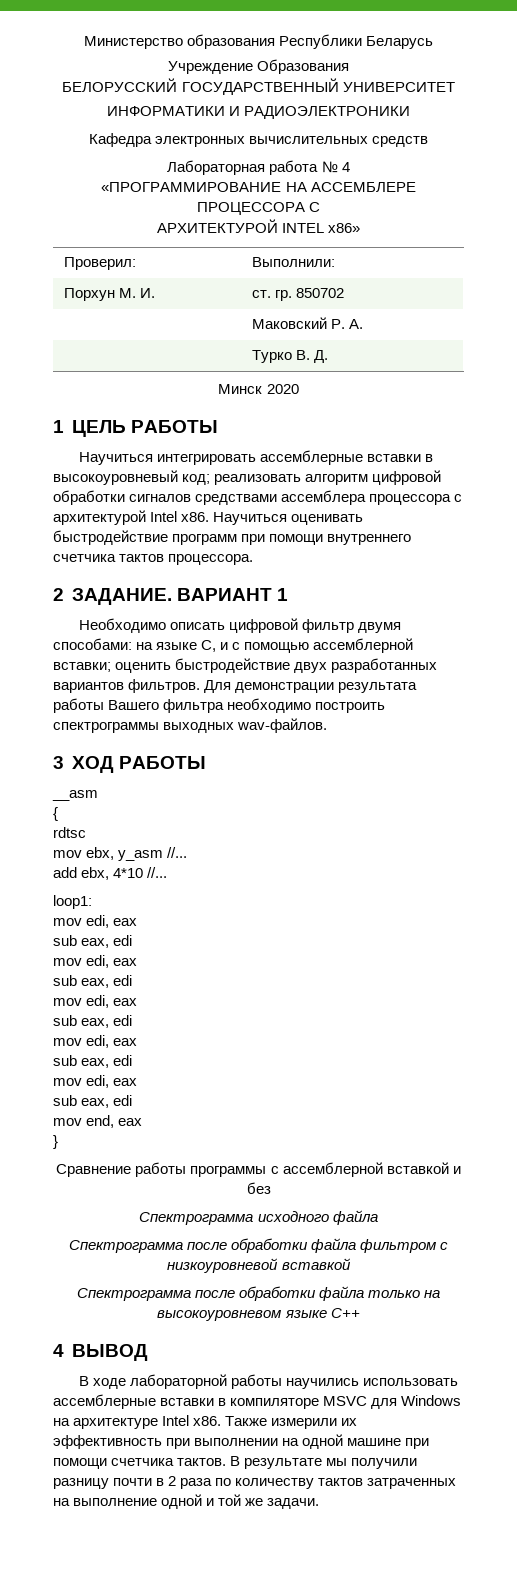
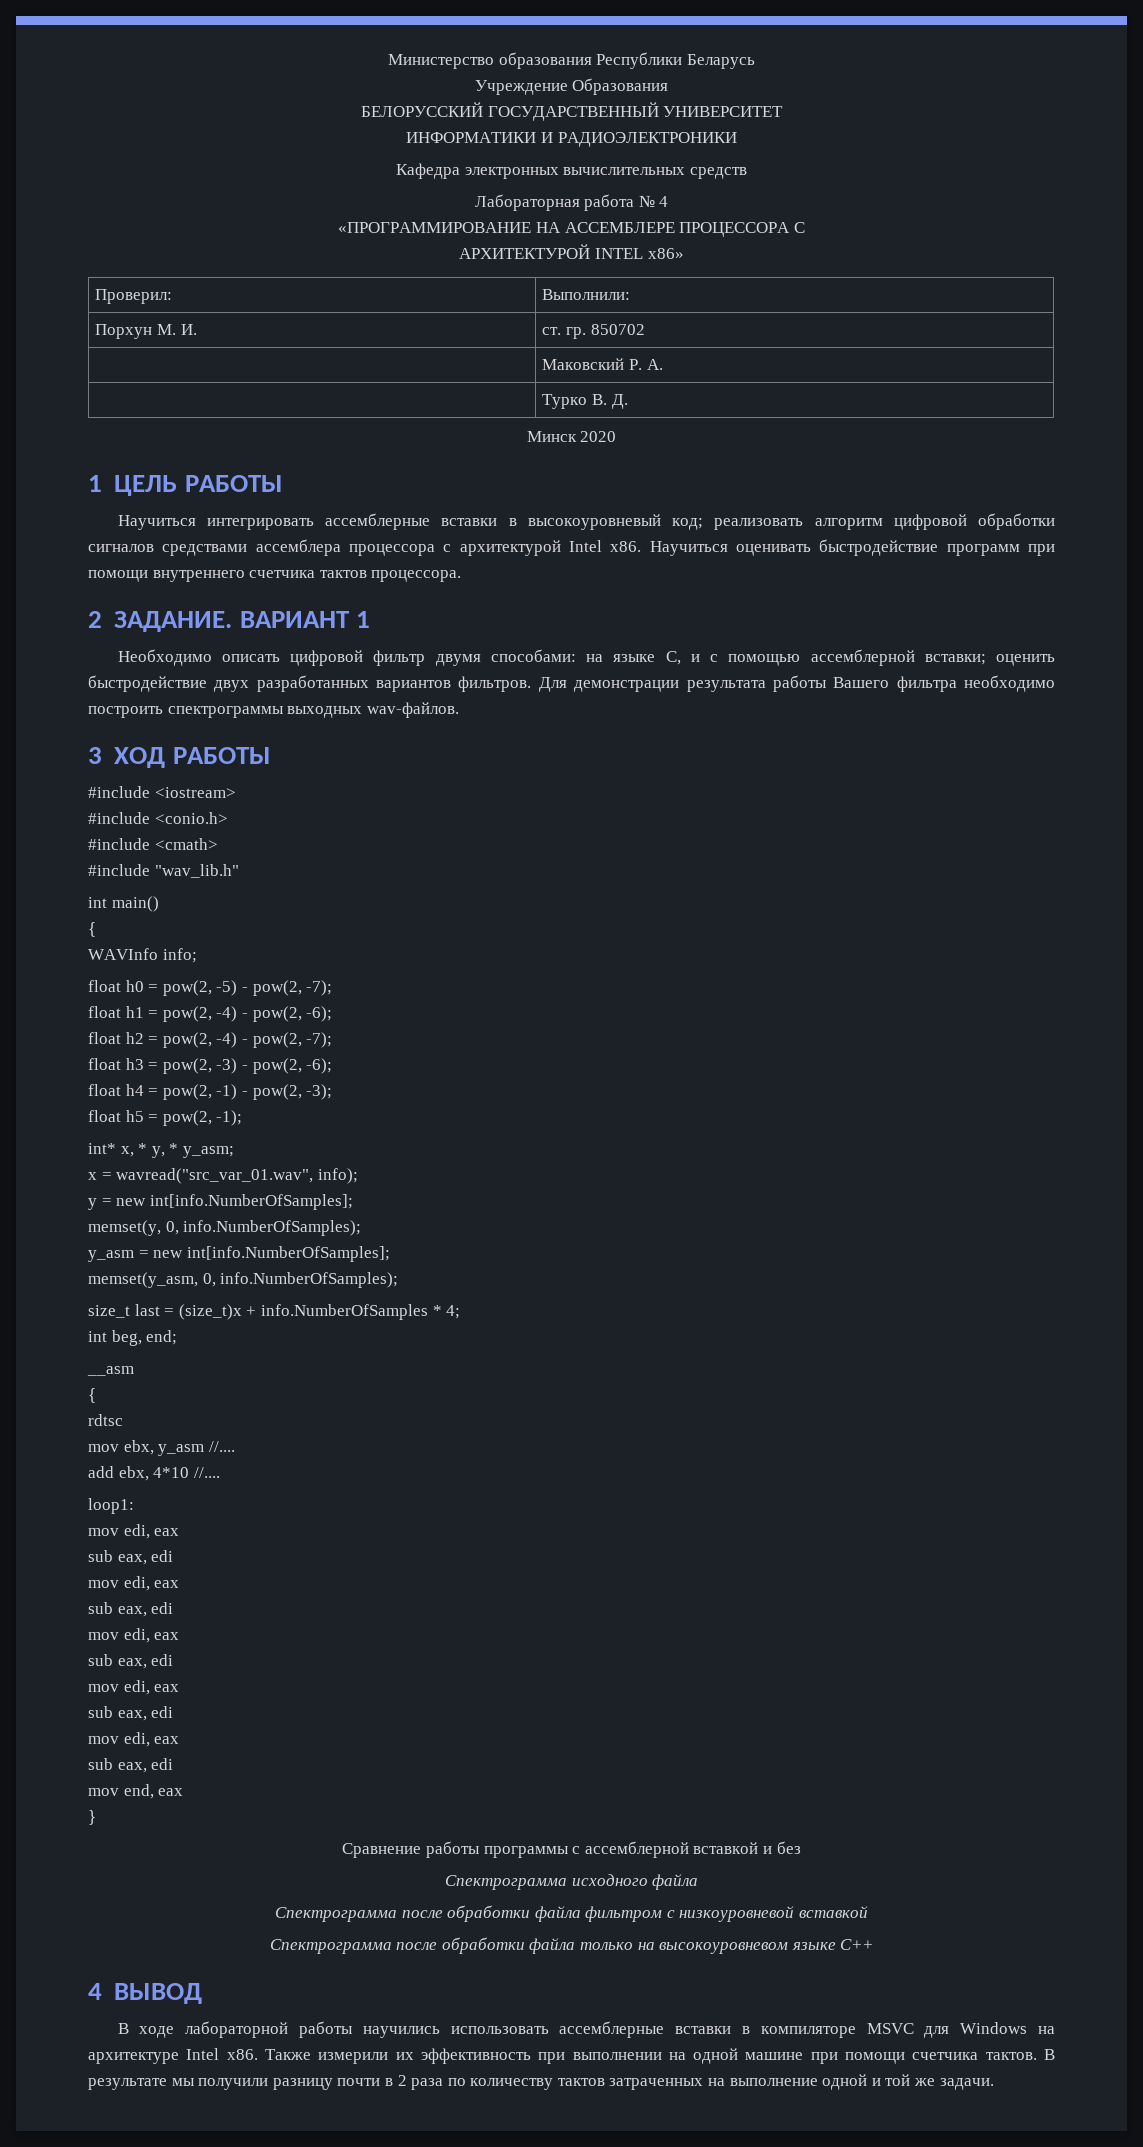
+ #include <iostream>
+ #include <conio.h>
+ #include <cmath>
+ #include "wav_lib.h"
+ int main()
+ {
+ WAVInfo info;
+ float h0 = pow(2, -5) - pow(2, -7);
+ float h1 = pow(2, -4) - pow(2, -6);
+ float h2 = pow(2, -4) - pow(2, -7);
+ float h3 = pow(2, -3) - pow(2, -6);
+ float h4 = pow(2, -1) - pow(2, -3);
+ float h5 = pow(2, -1);
+ int* x, * y, * y_asm;
+ x = wavread("src_var_01.wav", info);
+ y = new int[info.NumberOfSamples];
+ memset(y, 0, info.NumberOfSamples);
+ y_asm = new int[info.NumberOfSamples];
+ memset(y_asm, 0, info.NumberOfSamples);
+ size_t last = (size_t)x + info.NumberOfSamples * 4;
+ int beg, end;
- mov ebx, y_asm //...
+ mov ebx, y_asm //....
- add ebx, 4*10 //...
+ add ebx, 4*10 //....

